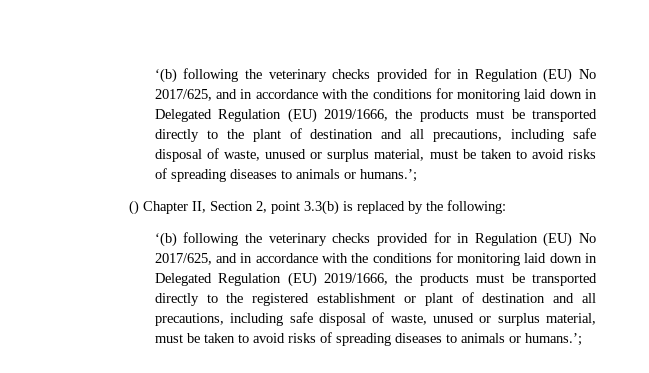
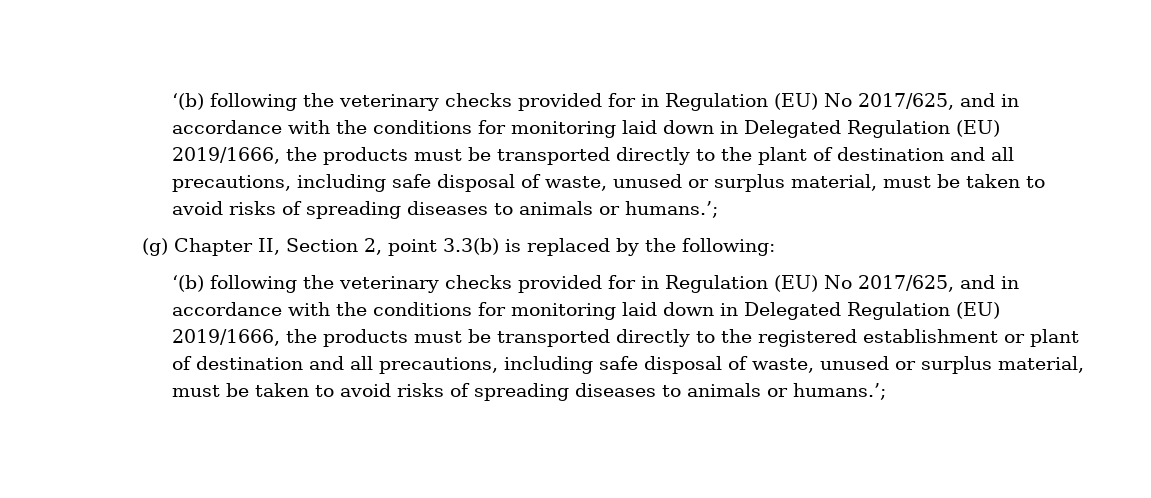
- () Chapter II, Section 2, point 3.3(b) is replaced by the following:
+ (g) Chapter II, Section 2, point 3.3(b) is replaced by the following:

